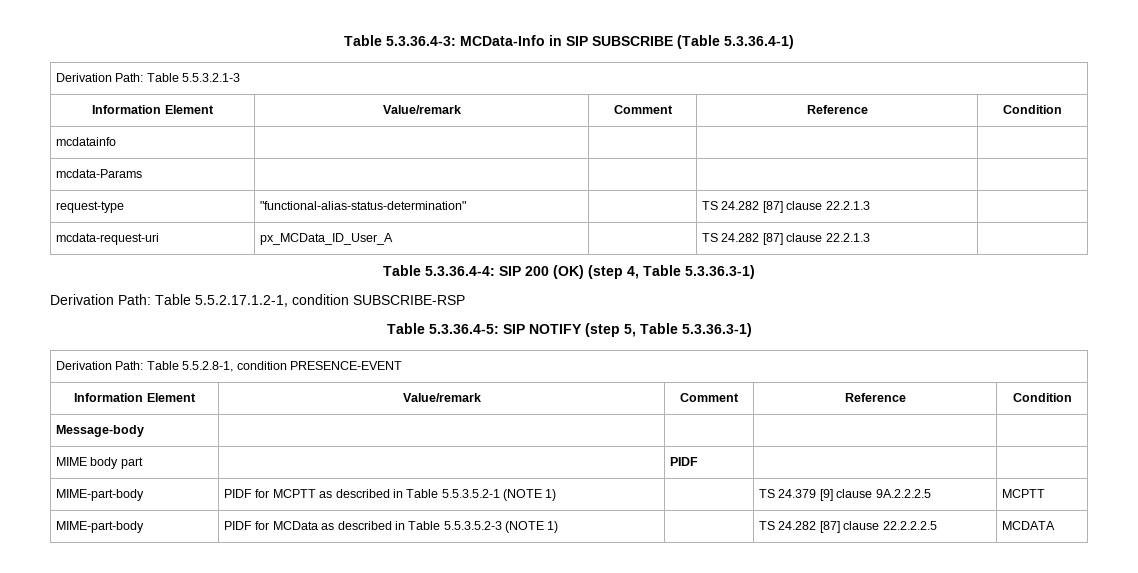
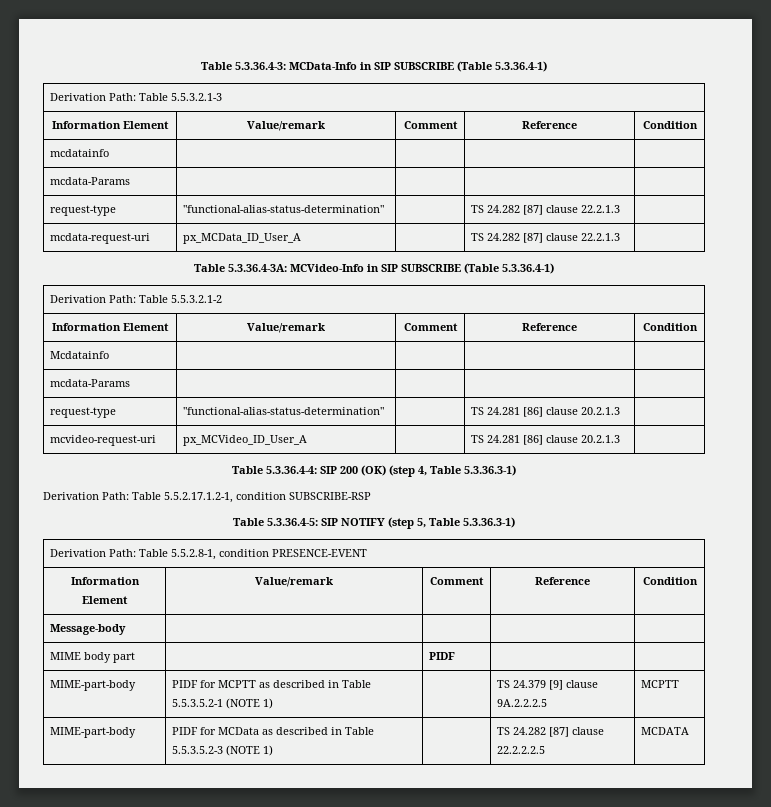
+ Table 5.3.36.4-3A: MCVideo-Info in SIP SUBSCRIBE (Table 5.3.36.4-1)
+ Derivation Path: Table 5.5.3.2.1-2
+ Information Element | Value/remark | Comment | Reference | Condition
+ Mcdatainfo | | | |
+ mcdata-Params | | | |
+ request-type | "functional-alias-status-determination" | | TS 24.281 [86] clause 20.2.1.3 |
+ mcvideo-request-uri | px_MCVideo_ID_User_A | | TS 24.281 [86] clause 20.2.1.3 |

